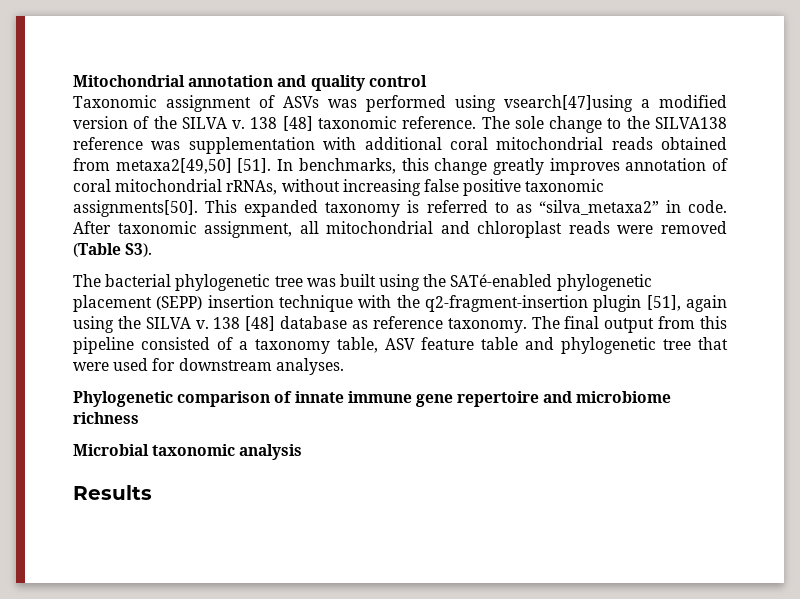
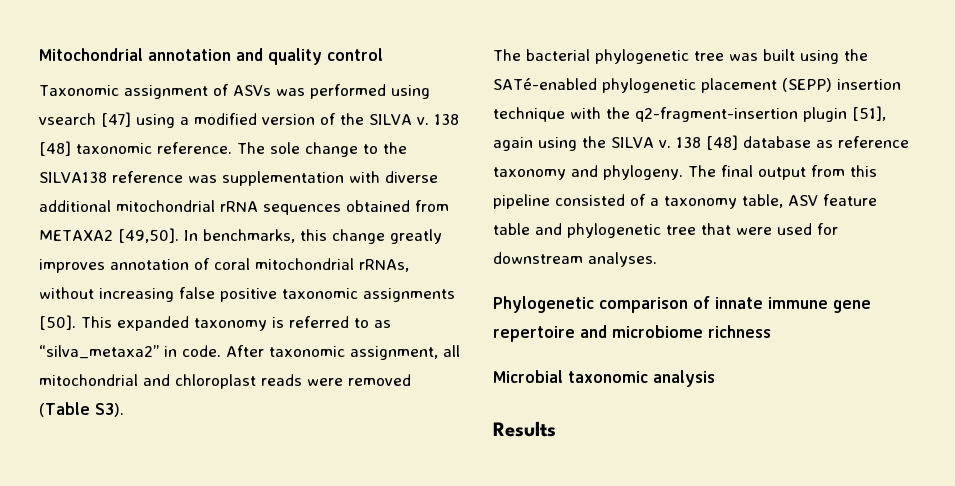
- Taxonomic assignment of ASVs was performed using vsearch[47]using a modified version of the SILVA v.
+ Taxonomic assignment of ASVs was performed using vsearch [47] using a modified version of the SILVA v.
- The sole change to the SILVA138 reference was supplementation with additional coral mitochondrial reads obtained from metaxa2[49,50] [51].
+ The sole change to the SILVA138 reference was supplementation with diverse additional mitochondrial rRNA sequences obtained from METAXA2 [49,50].
- In benchmarks, this change greatly improves annotation of coral mitochondrial rRNAs, without increasing false positive taxonomic assignments[50].
+ In benchmarks, this change greatly improves annotation of coral mitochondrial rRNAs, without increasing false positive taxonomic assignments [50].
- 138 [48] database as reference taxonomy.
+ 138 [48] database as reference taxonomy and phylogeny.

